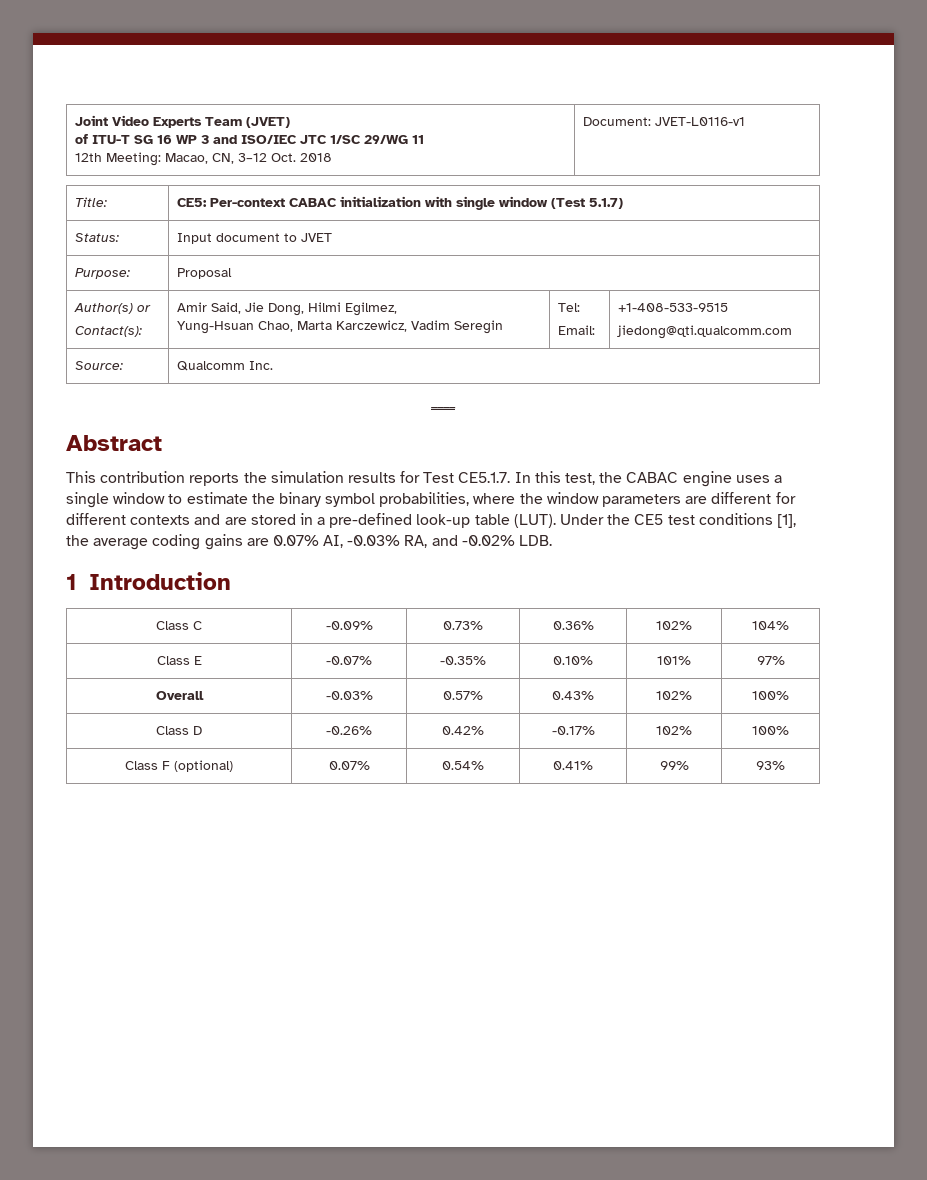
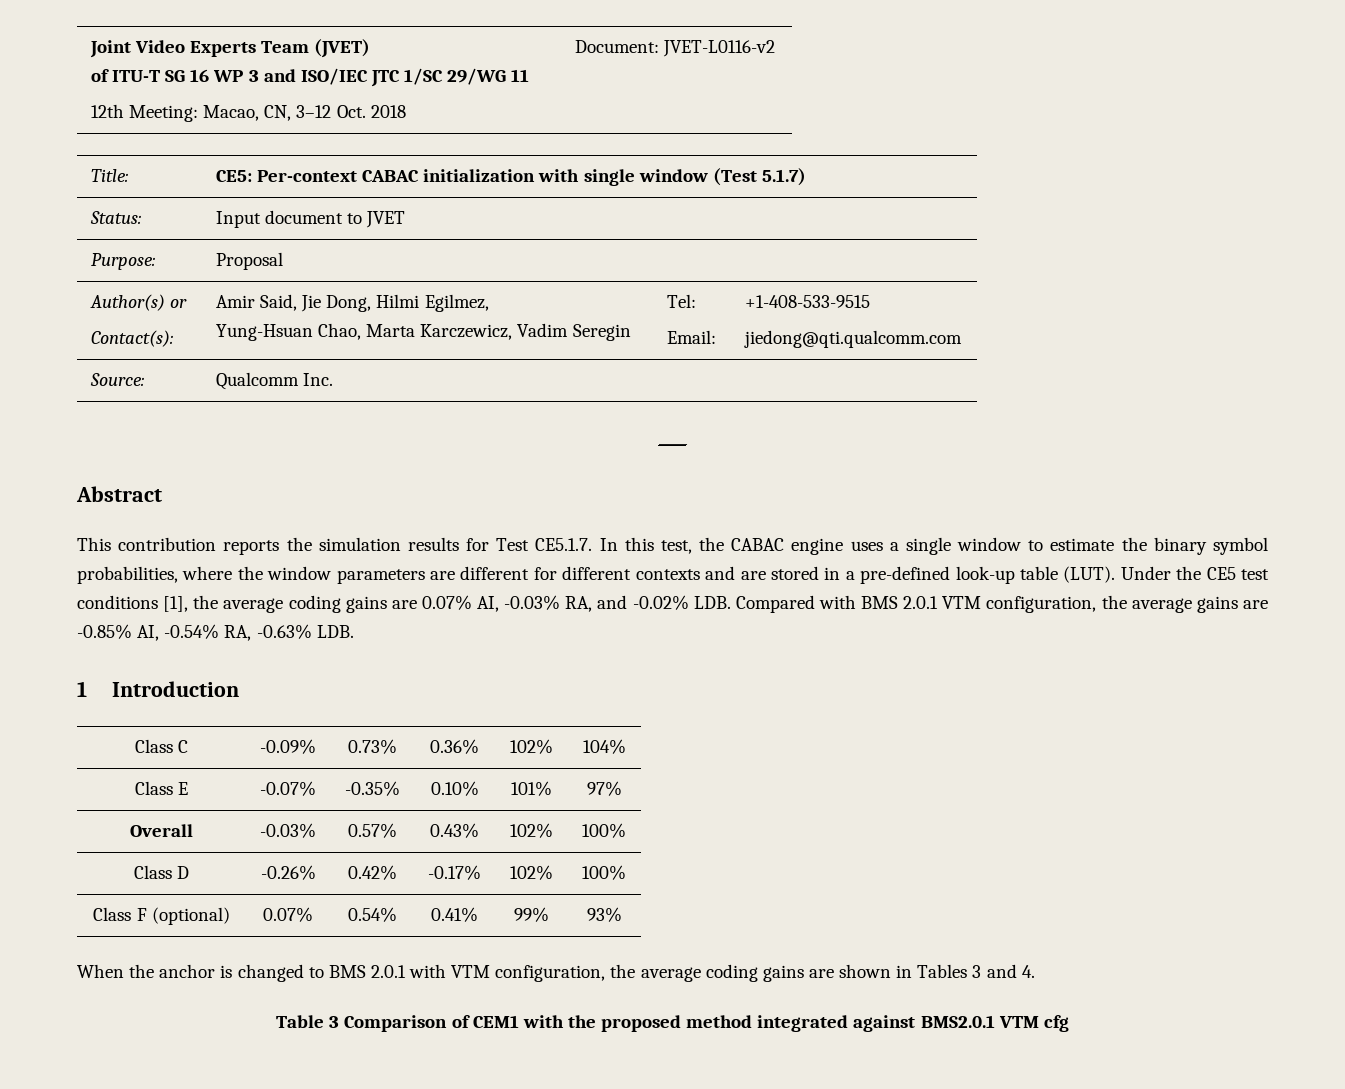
  Joint Video Experts Team (JVET)
  of ITU-T SG 16 WP 3 and ISO/IEC JTC 1/SC 29/WG 11
- 12th Meeting: Macao, CN, 3–12 Oct. 2018 | Document: JVET-L0116-v1
+ 12th Meeting: Macao, CN, 3–12 Oct. 2018 | Document: JVET-L0116-v2
- Under the CE5 test conditions [1], the average coding gains are 0.07% AI, -0.03% RA, and -0.02% LDB.
+ Under the CE5 test conditions [1], the average coding gains are 0.07% AI, -0.03% RA, and -0.02% LDB. Compared with BMS 2.0.1 VTM configuration, the average gains are -0.85% AI, -0.54% RA, -0.63% LDB.
+ When the anchor is changed to BMS 2.0.1 with VTM configuration, the average coding gains are shown in Tables 3 and 4.
+ Table 3 Comparison of CEM1 with the proposed method integrated against BMS2.0.1 VTM cfg

